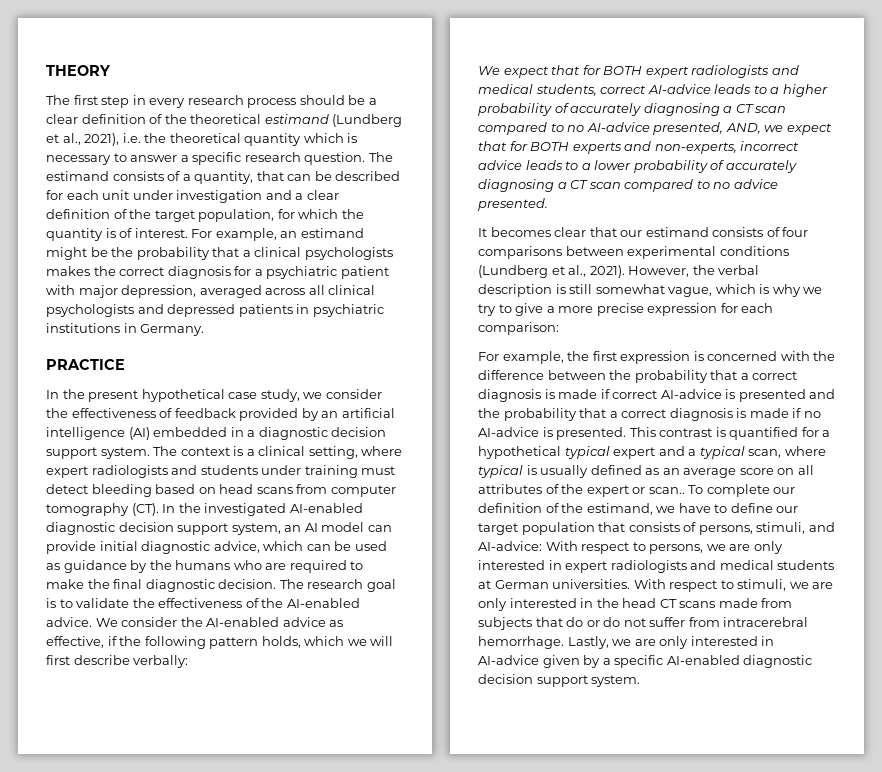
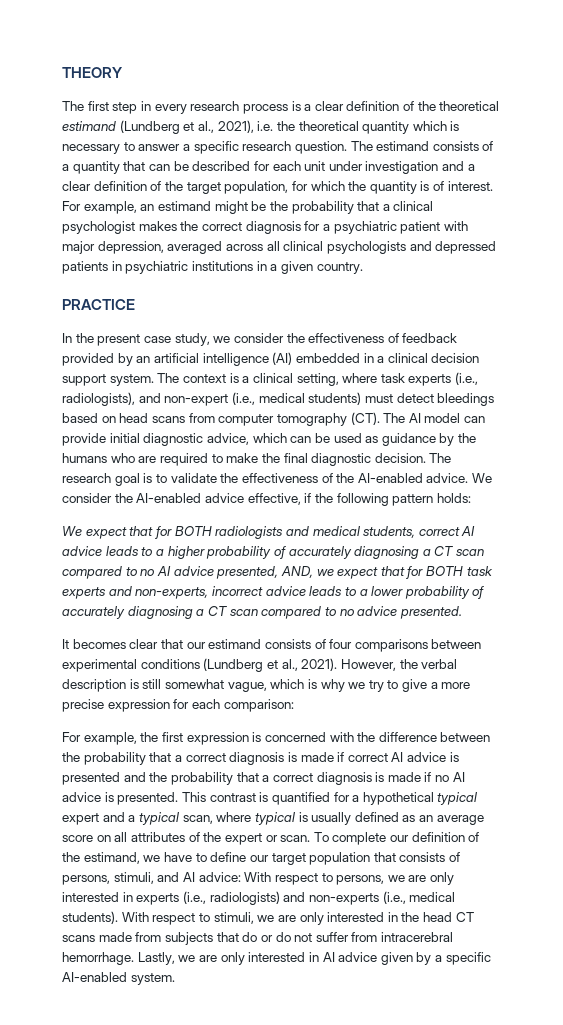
- The first step in every research process should be a clear definition of the theoretical estimand (Lundberg et al., 2021), i.e. the theoretical quantity which is necessary to answer a specific research question.
+ The first step in every research process is a clear definition of the theoretical estimand (Lundberg et al., 2021), i.e. the theoretical quantity which is necessary to answer a specific research question.
- The estimand consists of a quantity, that can be described for each unit under investigation and a clear definition of the target population, for which the quantity is of interest.
+ The estimand consists of a quantity that can be described for each unit under investigation and a clear definition of the target population, for which the quantity is of interest.
- For example, an estimand might be the probability that a clinical psychologists makes the correct diagnosis for a psychiatric patient with major depression, averaged across all clinical psychologists and depressed patients in psychiatric institutions in Germany.
+ For example, an estimand might be the probability that a clinical psychologist makes the correct diagnosis for a psychiatric patient with major depression, averaged across all clinical psychologists and depressed patients in psychiatric institutions in a given country.
- In the present hypothetical case study, we consider the effectiveness of feedback provided by an artificial intelligence (AI) embedded in a diagnostic decision support system.
+ In the present case study, we consider the effectiveness of feedback provided by an artificial intelligence (AI) embedded in a clinical decision support system.
- The context is a clinical setting, where expert radiologists and students under training must detect bleeding based on head scans from computer tomography (CT). In the investigated AI-enabled diagnostic decision support system, an AI model can provide initial diagnostic advice, which can be used as guidance by the humans who are required to make the final diagnostic decision.
+ The context is a clinical setting, where task experts (i.e., radiologists), and non-expert (i.e., medical students) must detect bleedings based on head scans from computer tomography (CT). The AI model can provide initial diagnostic advice, which can be used as guidance by the humans who are required to make the final diagnostic decision.
- We consider the AI-enabled advice as effective, if the following pattern holds, which we will first describe verbally:
+ We consider the AI-enabled advice effective, if the following pattern holds:
- We expect that for BOTH expert radiologists and medical students, correct AI-advice leads to a higher probability of accurately diagnosing a CT scan compared to no AI-advice presented, AND, we expect that for BOTH experts and non-experts, incorrect advice leads to a lower probability of accurately diagnosing a CT scan compared to no advice presented.
+ We expect that for BOTH radiologists and medical students, correct AI advice leads to a higher probability of accurately diagnosing a CT scan compared to no AI advice presented, AND, we expect that for BOTH task experts and non-experts, incorrect advice leads to a lower probability of accurately diagnosing a CT scan compared to no advice presented.
- For example, the first expression is concerned with the difference between the probability that a correct diagnosis is made if correct AI-advice is presented and the probability that a correct diagnosis is made if no AI-advice is presented.
+ For example, the first expression is concerned with the difference between the probability that a correct diagnosis is made if correct AI advice is presented and the probability that a correct diagnosis is made if no AI advice is presented.
- This contrast is quantified for a hypothetical typical expert and a typical scan, where typical is usually defined as an average score on all attributes of the expert or scan..
+ This contrast is quantified for a hypothetical typical expert and a typical scan, where typical is usually defined as an average score on all attributes of the expert or scan.
- To complete our definition of the estimand, we have to define our target population that consists of persons, stimuli, and AI-advice: With respect to persons, we are only interested in expert radiologists and medical students at German universities.
+ To complete our definition of the estimand, we have to define our target population that consists of persons, stimuli, and AI advice: With respect to persons, we are only interested in experts (i.e., radiologists) and non-experts (i.e., medical students).
- Lastly, we are only interested in AI-advice given by a specific AI-enabled diagnostic decision support system.
+ Lastly, we are only interested in AI advice given by a specific AI-enabled system.

